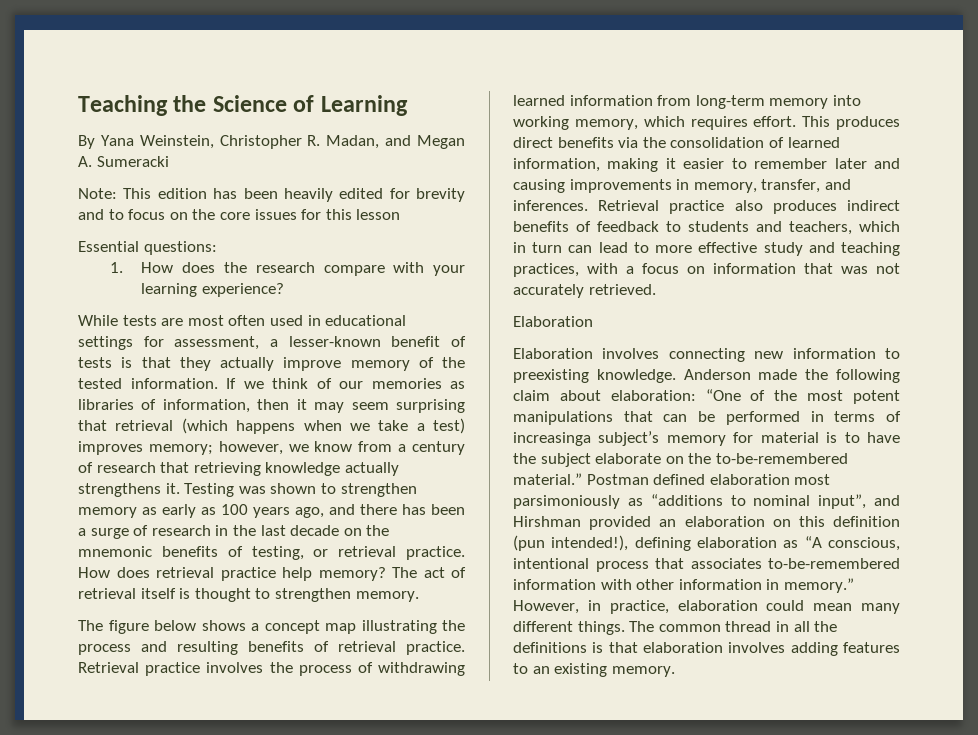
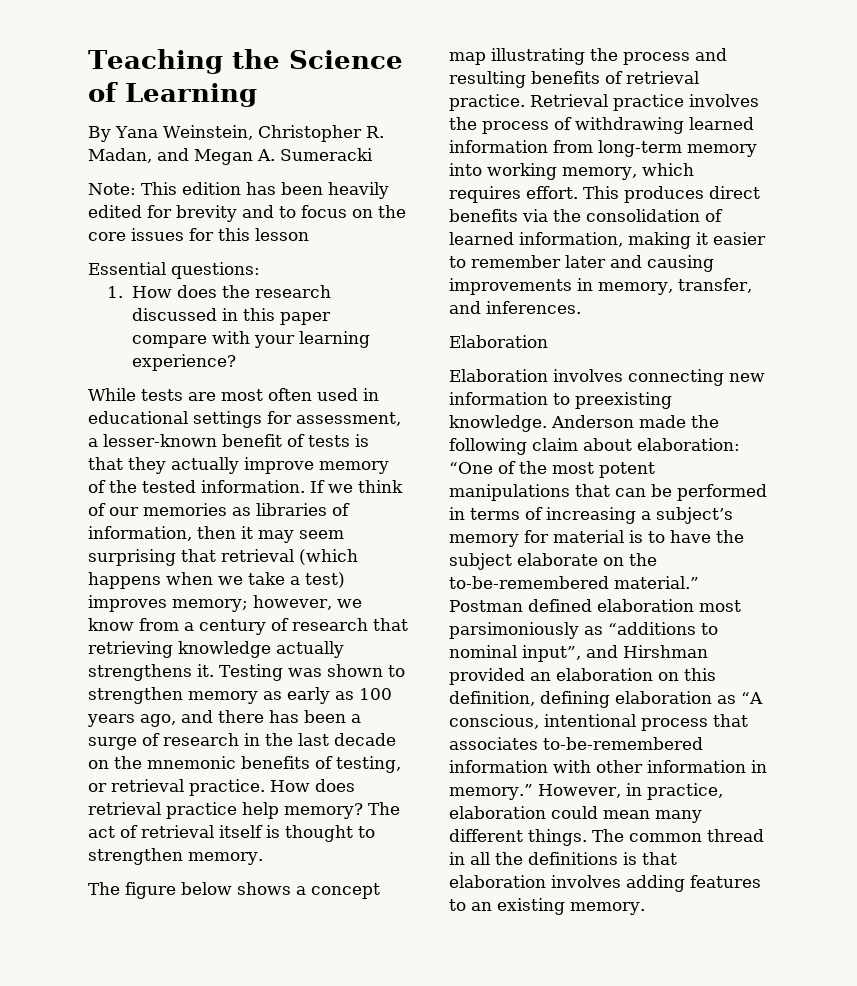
- 1. How does the research compare with your learning experience?
+ 1. How does the research discussed in this paper compare with your learning experience?
- Retrieval practice also produces indirect benefits of feedback to students and teachers, which in turn can lead to more effective study and teaching practices, with a focus on information that was not accurately retrieved.
- Anderson made the following claim about elaboration: “One of the most potent manipulations that can be performed in terms of increasinga subject’s memory for material is to have the subject elaborate on the to-be-remembered material.”
+ Anderson made the following claim about elaboration: “One of the most potent manipulations that can be performed in terms of increasing a subject’s memory for material is to have the subject elaborate on the to-be-remembered material.”
- Postman defined elaboration most parsimoniously as “additions to nominal input”, and Hirshman provided an elaboration on this definition (pun intended!), defining elaboration as “A conscious, intentional process that associates to-be-remembered information with other information in memory.”
+ Postman defined elaboration most parsimoniously as “additions to nominal input”, and Hirshman provided an elaboration on this definition, defining elaboration as “A conscious, intentional process that associates to-be-remembered information with other information in memory.”

